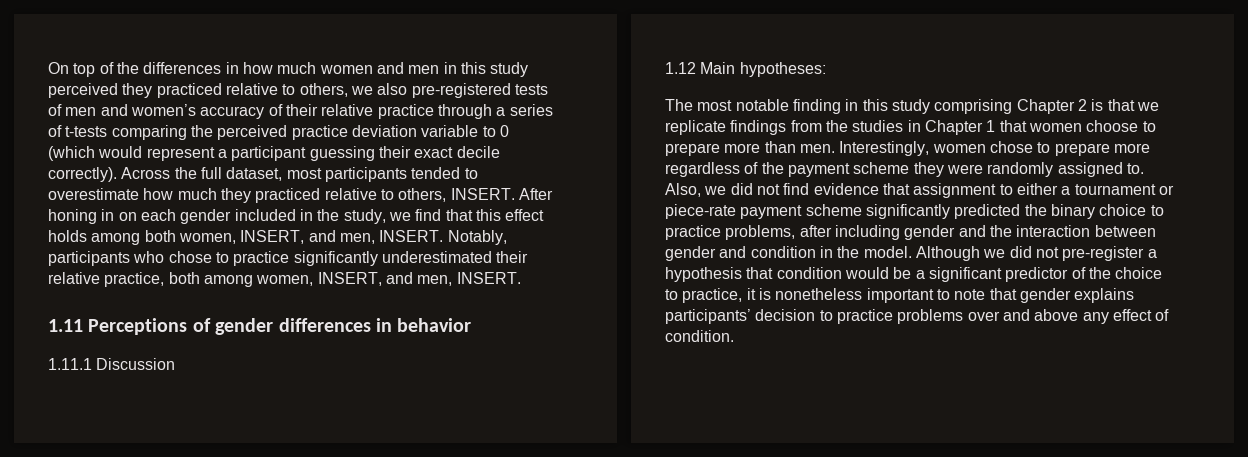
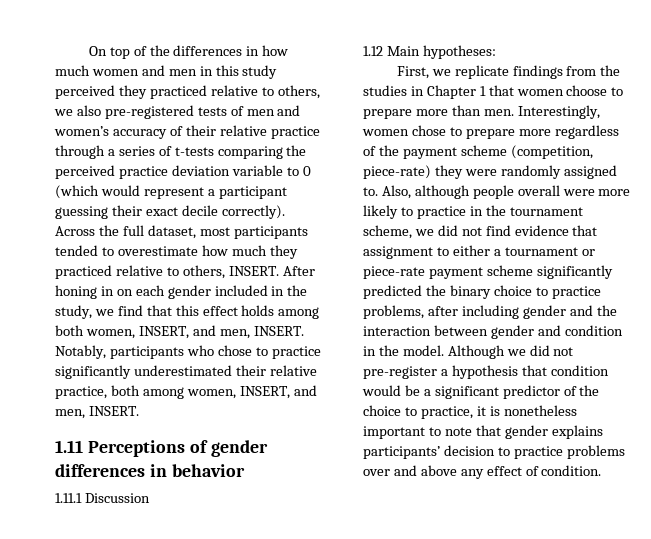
- The most notable finding in this study comprising Chapter 2 is that we replicate findings from the studies in Chapter 1 that women choose to prepare more than men.
+ First, we replicate findings from the studies in Chapter 1 that women choose to prepare more than men.
- Interestingly, women chose to prepare more regardless of the payment scheme they were randomly assigned to.
+ Interestingly, women chose to prepare more regardless of the payment scheme (competition, piece-rate) they were randomly assigned to.
- Also, we did not find evidence that assignment to either a tournament or piece-rate payment scheme significantly predicted the binary choice to practice problems, after including gender and the interaction between gender and condition in the model.
+ Also, although people overall were more likely to practice in the tournament scheme, we did not find evidence that assignment to either a tournament or piece-rate payment scheme significantly predicted the binary choice to practice problems, after including gender and the interaction between gender and condition in the model.

